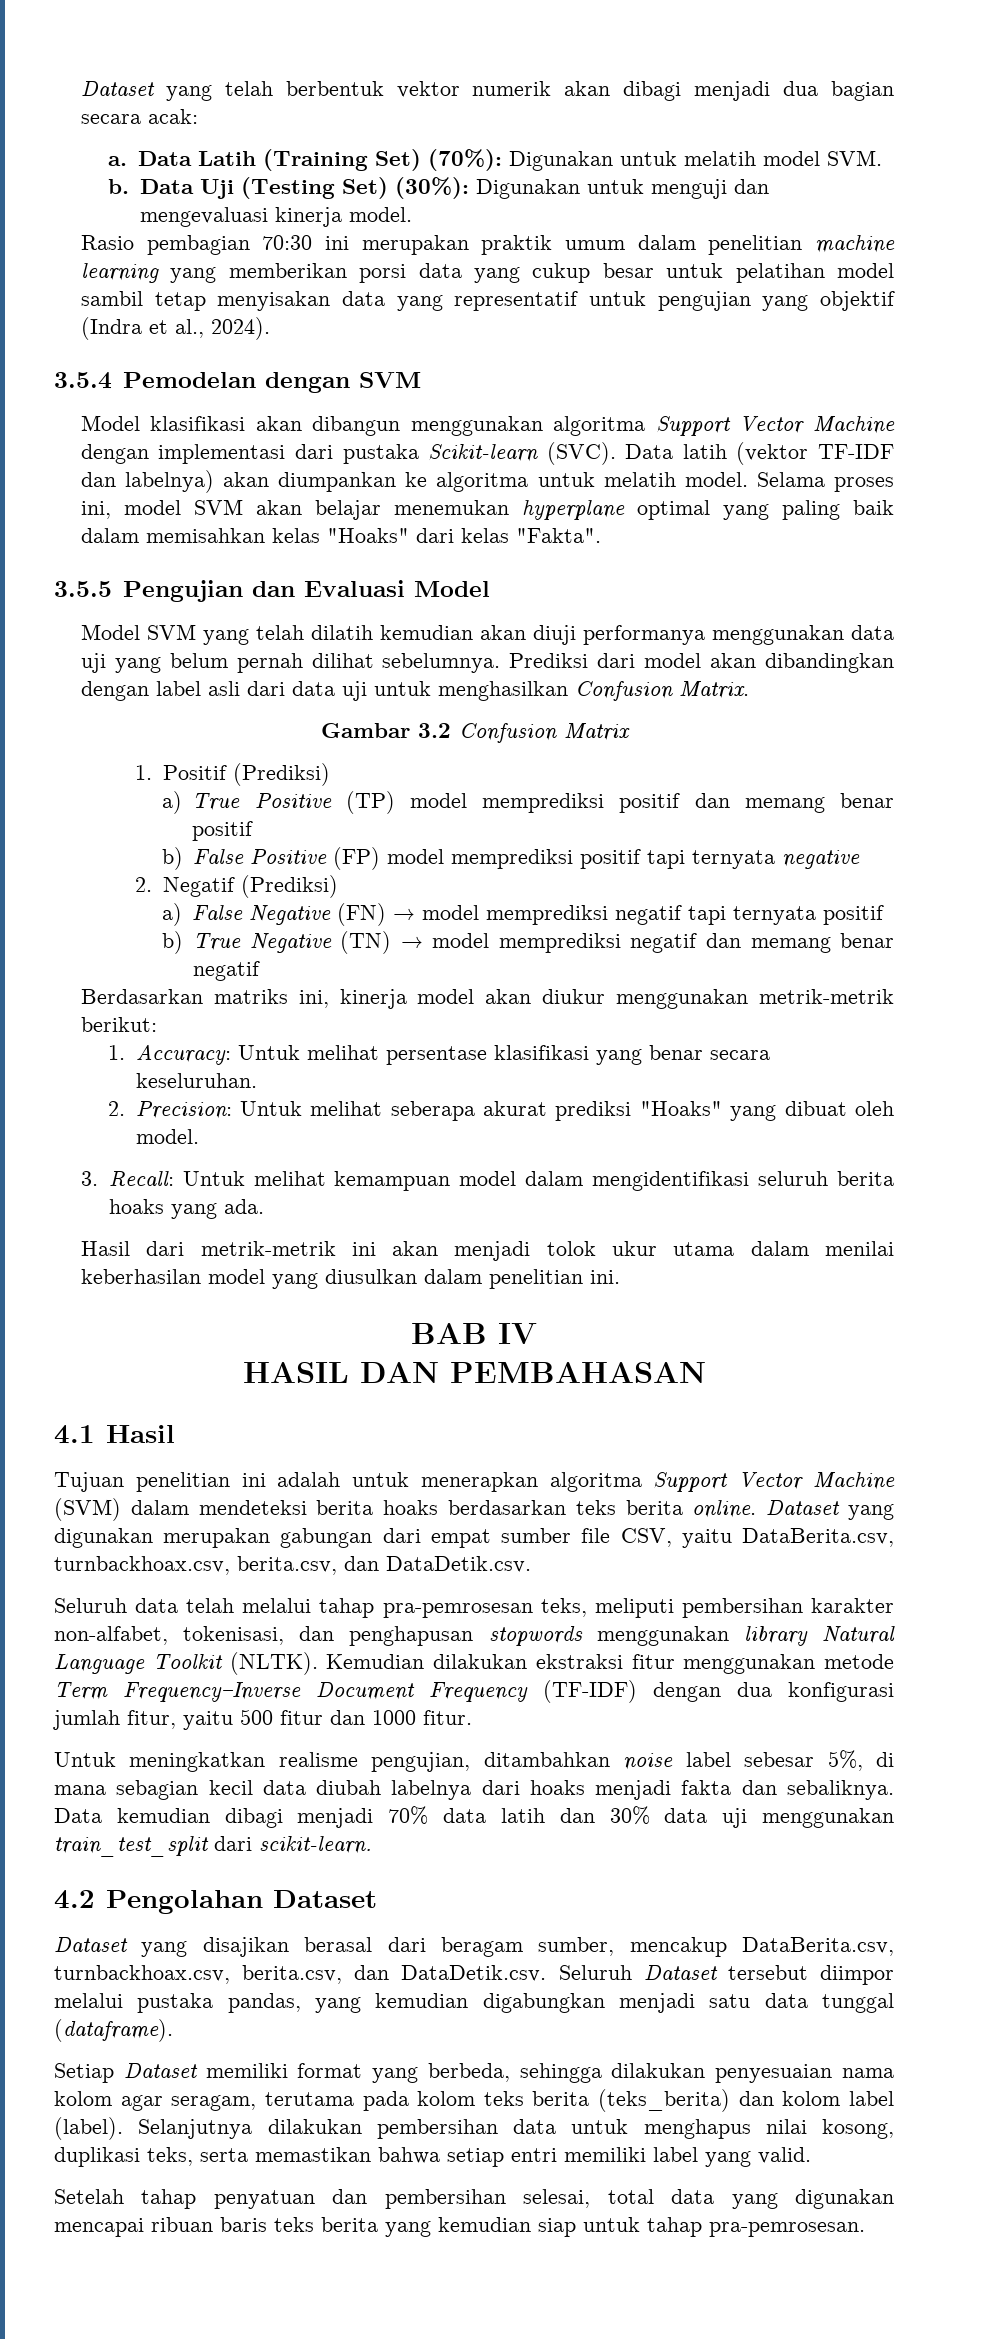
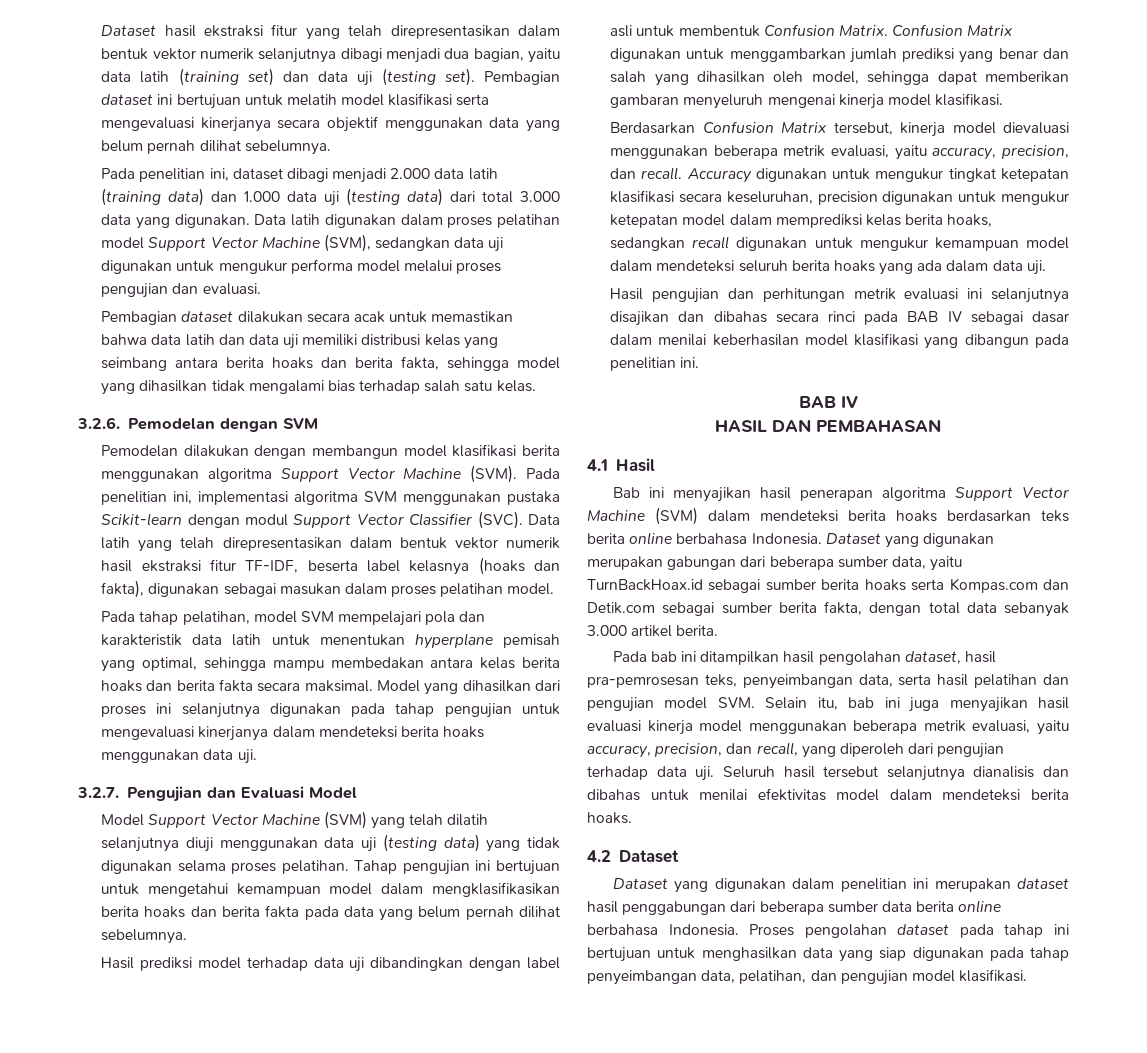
- Dataset yang telah berbentuk vektor numerik akan dibagi menjadi dua bagian secara acak:
- a. Data Latih (Training Set) (70%): Digunakan untuk melatih model SVM.
- b. Data Uji (Testing Set) (30%): Digunakan untuk menguji dan mengevaluasi kinerja model.
- Rasio pembagian 70:30 ini merupakan praktik umum dalam penelitian machine learning yang memberikan porsi data yang cukup besar untuk pelatihan model sambil tetap menyisakan data yang representatif untuk pengujian yang objektif (Indra et al., 2024).
- 3.5.4 Pemodelan dengan SVM
- Model klasifikasi akan dibangun menggunakan algoritma Support Vector Machine dengan implementasi dari pustaka Scikit-learn (SVC). Data latih (vektor TF-IDF dan labelnya) akan diumpankan ke algoritma untuk melatih model. Selama proses ini, model SVM akan belajar menemukan hyperplane optimal yang paling baik dalam memisahkan kelas "Hoaks" dari kelas "Fakta".
- 3.5.5 Pengujian dan Evaluasi Model
+ Dataset hasil ekstraksi fitur yang telah direpresentasikan dalam bentuk vektor numerik selanjutnya dibagi menjadi dua bagian, yaitu data latih (training set) dan data uji (testing set). Pembagian dataset ini bertujuan untuk melatih model klasifikasi serta mengevaluasi kinerjanya secara objektif menggunakan data yang belum pernah dilihat sebelumnya.
+ Pada penelitian ini, dataset dibagi menjadi 2.000 data latih (training data) dan 1.000 data uji (testing data) dari total 3.000 data yang digunakan. Data latih digunakan dalam proses pelatihan model Support Vector Machine (SVM), sedangkan data uji digunakan untuk mengukur performa model melalui proses pengujian dan evaluasi.
+ Pembagian dataset dilakukan secara acak untuk memastikan bahwa data latih dan data uji memiliki distribusi kelas yang seimbang antara berita hoaks dan berita fakta, sehingga model yang dihasilkan tidak mengalami bias terhadap salah satu kelas.
+ 3.2.6. Pemodelan dengan SVM
+ Pemodelan dilakukan dengan membangun model klasifikasi berita menggunakan algoritma Support Vector Machine (SVM). Pada penelitian ini, implementasi algoritma SVM menggunakan pustaka Scikit-learn dengan modul Support Vector Classifier (SVC). Data latih yang telah direpresentasikan dalam bentuk vektor numerik hasil ekstraksi fitur TF-IDF, beserta label kelasnya (hoaks dan fakta), digunakan sebagai masukan dalam proses pelatihan model.
+ Pada tahap pelatihan, model SVM mempelajari pola dan karakteristik data latih untuk menentukan hyperplane pemisah yang optimal, sehingga mampu membedakan antara kelas berita hoaks dan berita fakta secara maksimal. Model yang dihasilkan dari proses ini selanjutnya digunakan pada tahap pengujian untuk mengevaluasi kinerjanya dalam mendeteksi berita hoaks menggunakan data uji.
+ 3.2.7. Pengujian dan Evaluasi Model
- Model SVM yang telah dilatih kemudian akan diuji performanya menggunakan data uji yang belum pernah dilihat sebelumnya. Prediksi dari model akan dibandingkan dengan label asli dari data uji untuk menghasilkan Confusion Matrix.
- Gambar 3.2 Confusion Matrix
- 1. Positif (Prediksi)
- a) True Positive (TP) model memprediksi positif dan memang benar positif
- b) False Positive (FP) model memprediksi positif tapi ternyata negative
- 2. Negatif (Prediksi)
- a) False Negative (FN) → model memprediksi negatif tapi ternyata positif
- b) True Negative (TN) → model memprediksi negatif dan memang benar negatif
- Berdasarkan matriks ini, kinerja model akan diukur menggunakan metrik-metrik berikut:
- 1. Accuracy: Untuk melihat persentase klasifikasi yang benar secara keseluruhan.
- 2. Precision: Untuk melihat seberapa akurat prediksi "Hoaks" yang dibuat oleh model.
- 3. Recall: Untuk melihat kemampuan model dalam mengidentifikasi seluruh berita hoaks yang ada.
- Hasil dari metrik-metrik ini akan menjadi tolok ukur utama dalam menilai keberhasilan model yang diusulkan dalam penelitian ini.
+ Model Support Vector Machine (SVM) yang telah dilatih selanjutnya diuji menggunakan data uji (testing data) yang tidak digunakan selama proses pelatihan. Tahap pengujian ini bertujuan untuk mengetahui kemampuan model dalam mengklasifikasikan berita hoaks dan berita fakta pada data yang belum pernah dilihat sebelumnya.
+ Hasil prediksi model terhadap data uji dibandingkan dengan label asli untuk membentuk Confusion Matrix. Confusion Matrix digunakan untuk menggambarkan jumlah prediksi yang benar dan salah yang dihasilkan oleh model, sehingga dapat memberikan gambaran menyeluruh mengenai kinerja model klasifikasi.
+ Berdasarkan Confusion Matrix tersebut, kinerja model dievaluasi menggunakan beberapa metrik evaluasi, yaitu accuracy, precision, dan recall. Accuracy digunakan untuk mengukur tingkat ketepatan klasifikasi secara keseluruhan, precision digunakan untuk mengukur ketepatan model dalam memprediksi kelas berita hoaks, sedangkan recall digunakan untuk mengukur kemampuan model dalam mendeteksi seluruh berita hoaks yang ada dalam data uji.
+ Hasil pengujian dan perhitungan metrik evaluasi ini selanjutnya disajikan dan dibahas secara rinci pada BAB IV sebagai dasar dalam menilai keberhasilan model klasifikasi yang dibangun pada penelitian ini.
- Tujuan penelitian ini adalah untuk menerapkan algoritma Support Vector Machine (SVM) dalam mendeteksi berita hoaks berdasarkan teks berita online.
+ Bab ini menyajikan hasil penerapan algoritma Support Vector Machine (SVM) dalam mendeteksi berita hoaks berdasarkan teks berita online berbahasa Indonesia.
- Dataset yang digunakan merupakan gabungan dari empat sumber file CSV, yaitu DataBerita.csv, turnbackhoax.csv, berita.csv, dan DataDetik.csv.
- Seluruh data telah melalui tahap pra-pemrosesan teks, meliputi pembersihan karakter non-alfabet, tokenisasi, dan penghapusan stopwords menggunakan library Natural Language Toolkit (NLTK). Kemudian dilakukan ekstraksi fitur menggunakan metode Term Frequency–Inverse Document Frequency (TF-IDF) dengan dua konfigurasi jumlah fitur, yaitu 500 fitur dan 1000 fitur.
- Untuk meningkatkan realisme pengujian, ditambahkan noise label sebesar 5%, di mana sebagian kecil data diubah labelnya dari hoaks menjadi fakta dan sebaliknya. Data kemudian dibagi menjadi 70% data latih dan 30% data uji menggunakan train_test_split dari scikit-learn.
+ Dataset yang digunakan merupakan gabungan dari beberapa sumber data, yaitu TurnBackHoax.id sebagai sumber berita hoaks serta Kompas.com dan Detik.com sebagai sumber berita fakta, dengan total data sebanyak 3.000 artikel berita.
+ Pada bab ini ditampilkan hasil pengolahan dataset, hasil pra-pemrosesan teks, penyeimbangan data, serta hasil pelatihan dan pengujian model SVM. Selain itu, bab ini juga menyajikan hasil evaluasi kinerja model menggunakan beberapa metrik evaluasi, yaitu accuracy, precision, dan recall, yang diperoleh dari pengujian terhadap data uji. Seluruh hasil tersebut selanjutnya dianalisis dan dibahas untuk menilai efektivitas model dalam mendeteksi berita hoaks.
- 4.2 Pengolahan Dataset
+ 4.2 Dataset
- Dataset yang disajikan berasal dari beragam sumber, mencakup DataBerita.csv, turnbackhoax.csv, berita.csv, dan DataDetik.csv. Seluruh Dataset tersebut diimpor melalui pustaka pandas, yang kemudian digabungkan menjadi satu data tunggal (dataframe).
- Setiap Dataset memiliki format yang berbeda, sehingga dilakukan penyesuaian nama kolom agar seragam, terutama pada kolom teks berita (teks_berita) dan kolom label (label). Selanjutnya dilakukan pembersihan data untuk menghapus nilai kosong, duplikasi teks, serta memastikan bahwa setiap entri memiliki label yang valid.
- Setelah tahap penyatuan dan pembersihan selesai, total data yang digunakan mencapai ribuan baris teks berita yang kemudian siap untuk tahap pra-pemrosesan.
+ Dataset yang digunakan dalam penelitian ini merupakan dataset hasil penggabungan dari beberapa sumber data berita online berbahasa Indonesia. Proses pengolahan dataset pada tahap ini bertujuan untuk menghasilkan data yang siap digunakan pada tahap penyeimbangan data, pelatihan, dan pengujian model klasifikasi.

